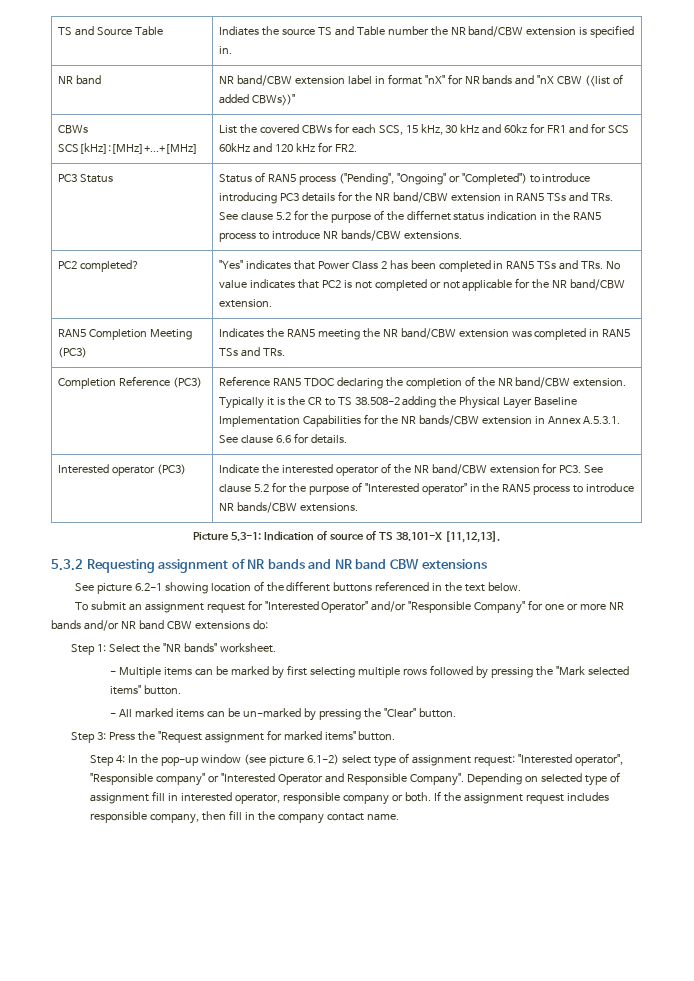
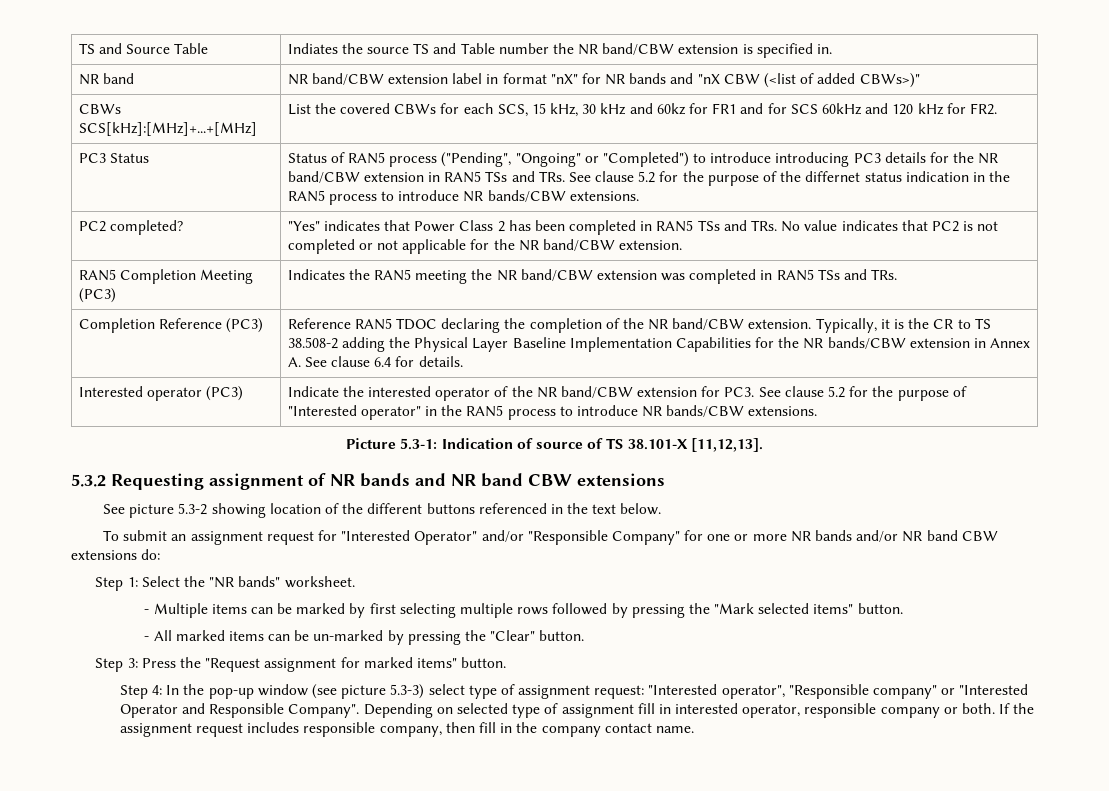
- Typically it is the CR to TS 38.508-2 adding the Physical Layer Baseline Implementation Capabilities for the NR bands/CBW extension in Annex A.5.3.1. See clause 6.6 for details.
+ Typically, it is the CR to TS 38.508-2 adding the Physical Layer Baseline Implementation Capabilities for the NR bands/CBW extension in Annex A. See clause 6.4 for details.
- See picture 6.2-1 showing location of the different buttons referenced in the text below.
+ See picture 5.3-2 showing location of the different buttons referenced in the text below.
- Step 4: In the pop-up window (see picture 6.1-2) select type of assignment request: "Interested operator", "Responsible company" or "Interested Operator and Responsible Company".
+ Step 4: In the pop-up window (see picture 5.3-3) select type of assignment request: "Interested operator", "Responsible company" or "Interested Operator and Responsible Company".

